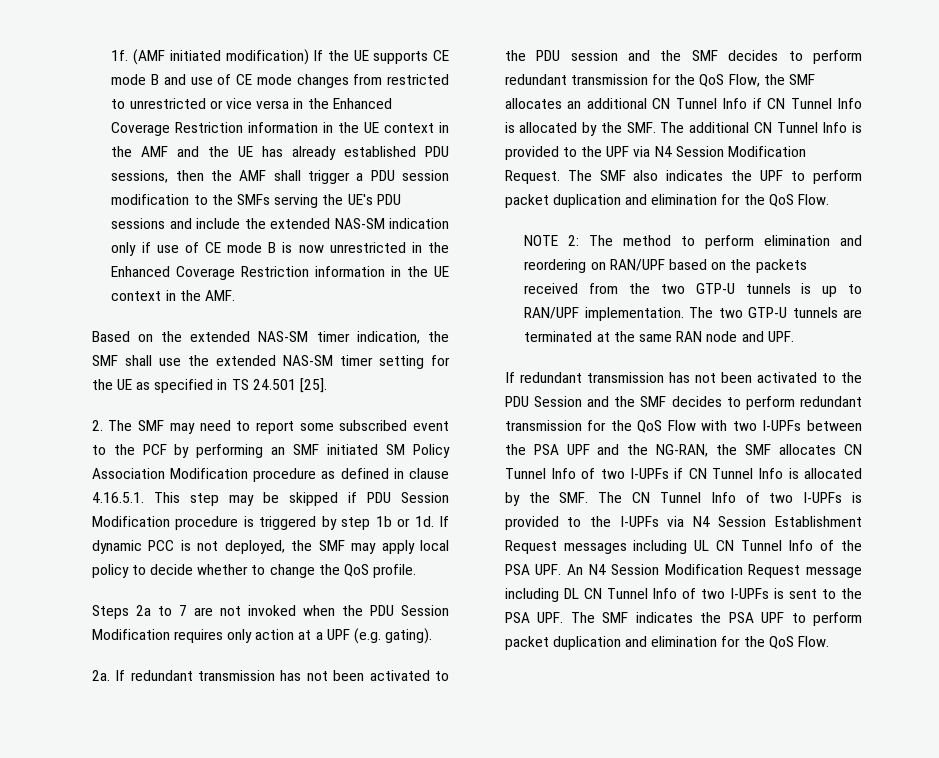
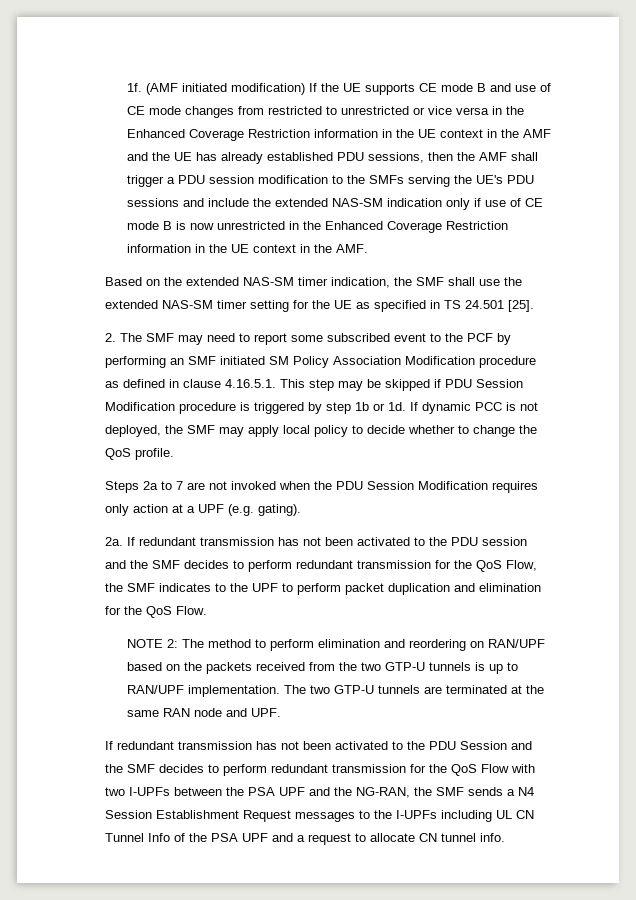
- If redundant transmission has not been activated to the PDU session and the SMF decides to perform redundant transmission for the QoS Flow, the SMF allocates an additional CN Tunnel Info if CN Tunnel Info is allocated by the SMF. The additional CN Tunnel Info is provided to the UPF via N4 Session Modification Request. The SMF also indicates the UPF to perform packet duplication and elimination for the QoS Flow.
+ If redundant transmission has not been activated to the PDU session and the SMF decides to perform redundant transmission for the QoS Flow, the SMF indicates to the UPF to perform packet duplication and elimination for the QoS Flow.
- If redundant transmission has not been activated to the PDU Session and the SMF decides to perform redundant transmission for the QoS Flow with two I-UPFs between the PSA UPF and the NG-RAN, the SMF allocates CN Tunnel Info of two I-UPFs if CN Tunnel Info is allocated by the SMF. The CN Tunnel Info of two I-UPFs is provided to the I-UPFs via N4 Session Establishment Request messages including UL CN Tunnel Info of the PSA UPF. An N4 Session Modification Request message including DL CN Tunnel Info of two I-UPFs is sent to the PSA UPF. The SMF indicates the PSA UPF to perform packet duplication and elimination for the QoS Flow.
+ If redundant transmission has not been activated to the PDU Session and the SMF decides to perform redundant transmission for the QoS Flow with two I-UPFs between the PSA UPF and the NG-RAN, the SMF sends a N4 Session Establishment Request messages to the I-UPFs including UL CN Tunnel Info of the PSA UPF and a request to allocate CN tunnel info.

